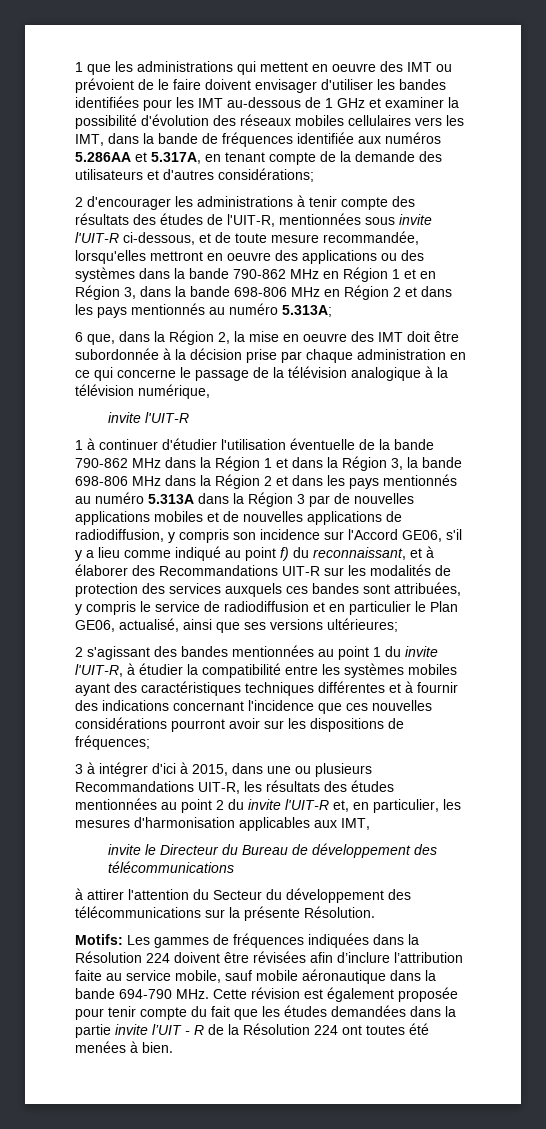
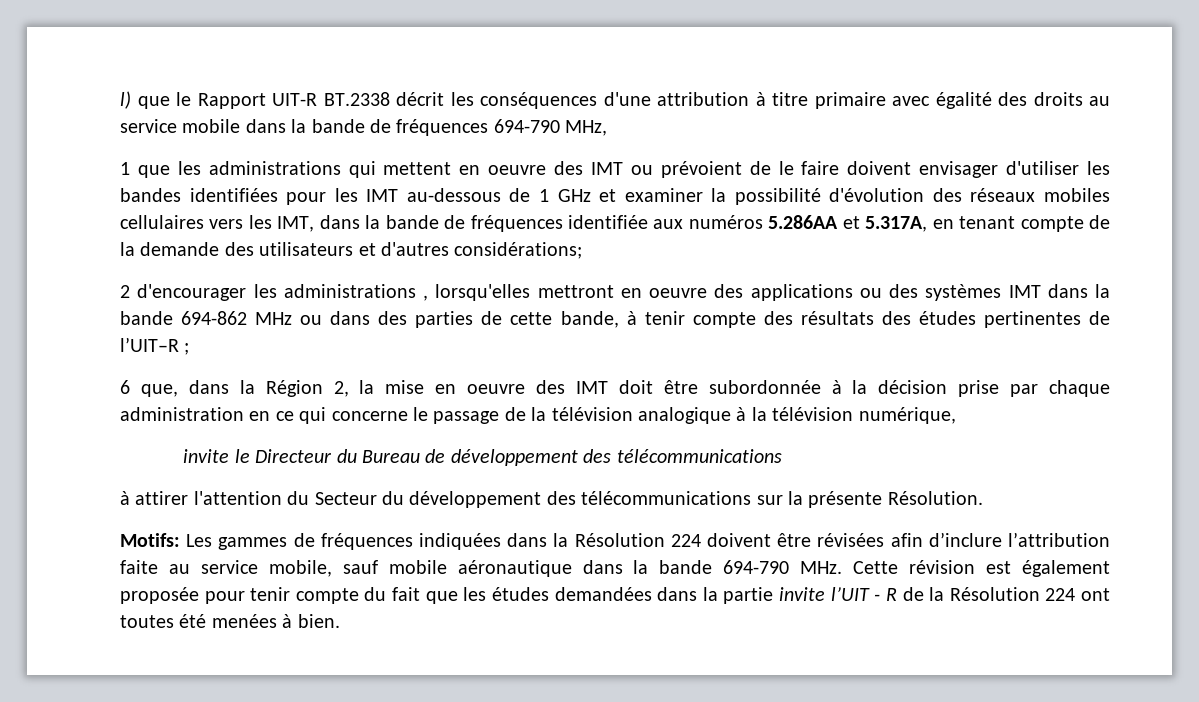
+ l) que le Rapport UIT-R BT.2338 décrit les conséquences d'une attribution à titre primaire avec égalité des droits au service mobile dans la bande de fréquences 694-790 MHz,
- 2 d'encourager les administrations à tenir compte des résultats des études de l'UIT-R, mentionnées sous invite l'UIT-R ci-dessous, et de toute mesure recommandée, lorsqu'elles mettront en oeuvre des applications ou des systèmes dans la bande 790-862 MHz en Région 1 et en Région 3, dans la bande 698-806 MHz en Région 2 et dans les pays mentionnés au numéro 5.313A;
+ 2 d'encourager les administrations , lorsqu'elles mettront en oeuvre des applications ou des systèmes IMT dans la bande 694-862 MHz ou dans des parties de cette bande, à tenir compte des résultats des études pertinentes de l’UIT–R ;
  6 que, dans la Région 2, la mise en oeuvre des IMT doit être subordonnée à la décision prise par chaque administration en ce qui concerne le passage de la télévision analogique à la télévision numérique,
- invite l'UIT-R
- 1 à continuer d'étudier l'utilisation éventuelle de la bande 790-862 MHz dans la Région 1 et dans la Région 3, la bande 698-806 MHz dans la Région 2 et dans les pays mentionnés au numéro 5.313A dans la Région 3 par de nouvelles applications mobiles et de nouvelles applications de radiodiffusion, y compris son incidence sur l'Accord GE06, s'il y a lieu comme indiqué au point f) du reconnaissant, et à élaborer des Recommandations UIT-R sur les modalités de protection des services auxquels ces bandes sont attribuées, y compris le service de radiodiffusion et en particulier le Plan GE06, actualisé, ainsi que ses versions ultérieures;
- 2 s'agissant des bandes mentionnées au point 1 du invite l'UIT-R, à étudier la compatibilité entre les systèmes mobiles ayant des caractéristiques techniques différentes et à fournir des indications concernant l'incidence que ces nouvelles considérations pourront avoir sur les dispositions de fréquences;
- 3 à intégrer d'ici à 2015, dans une ou plusieurs Recommandations UIT-R, les résultats des études mentionnées au point 2 du invite l'UIT-R et, en particulier, les mesures d'harmonisation applicables aux IMT,

